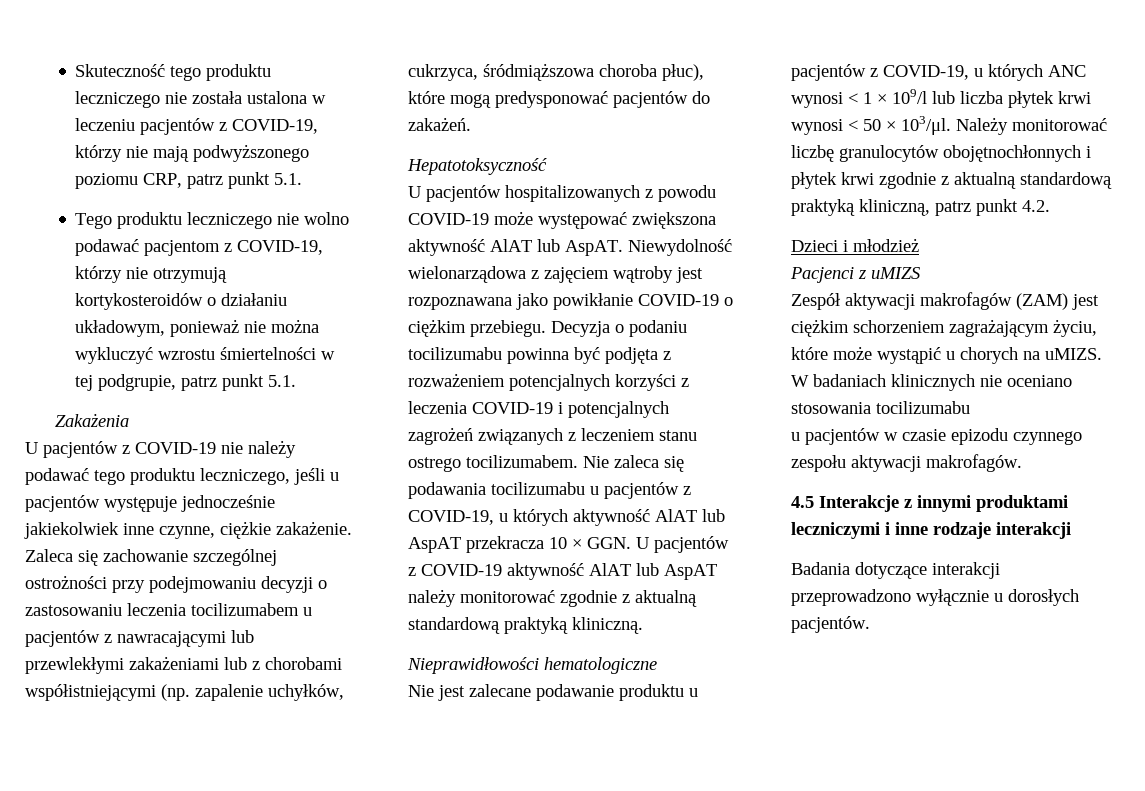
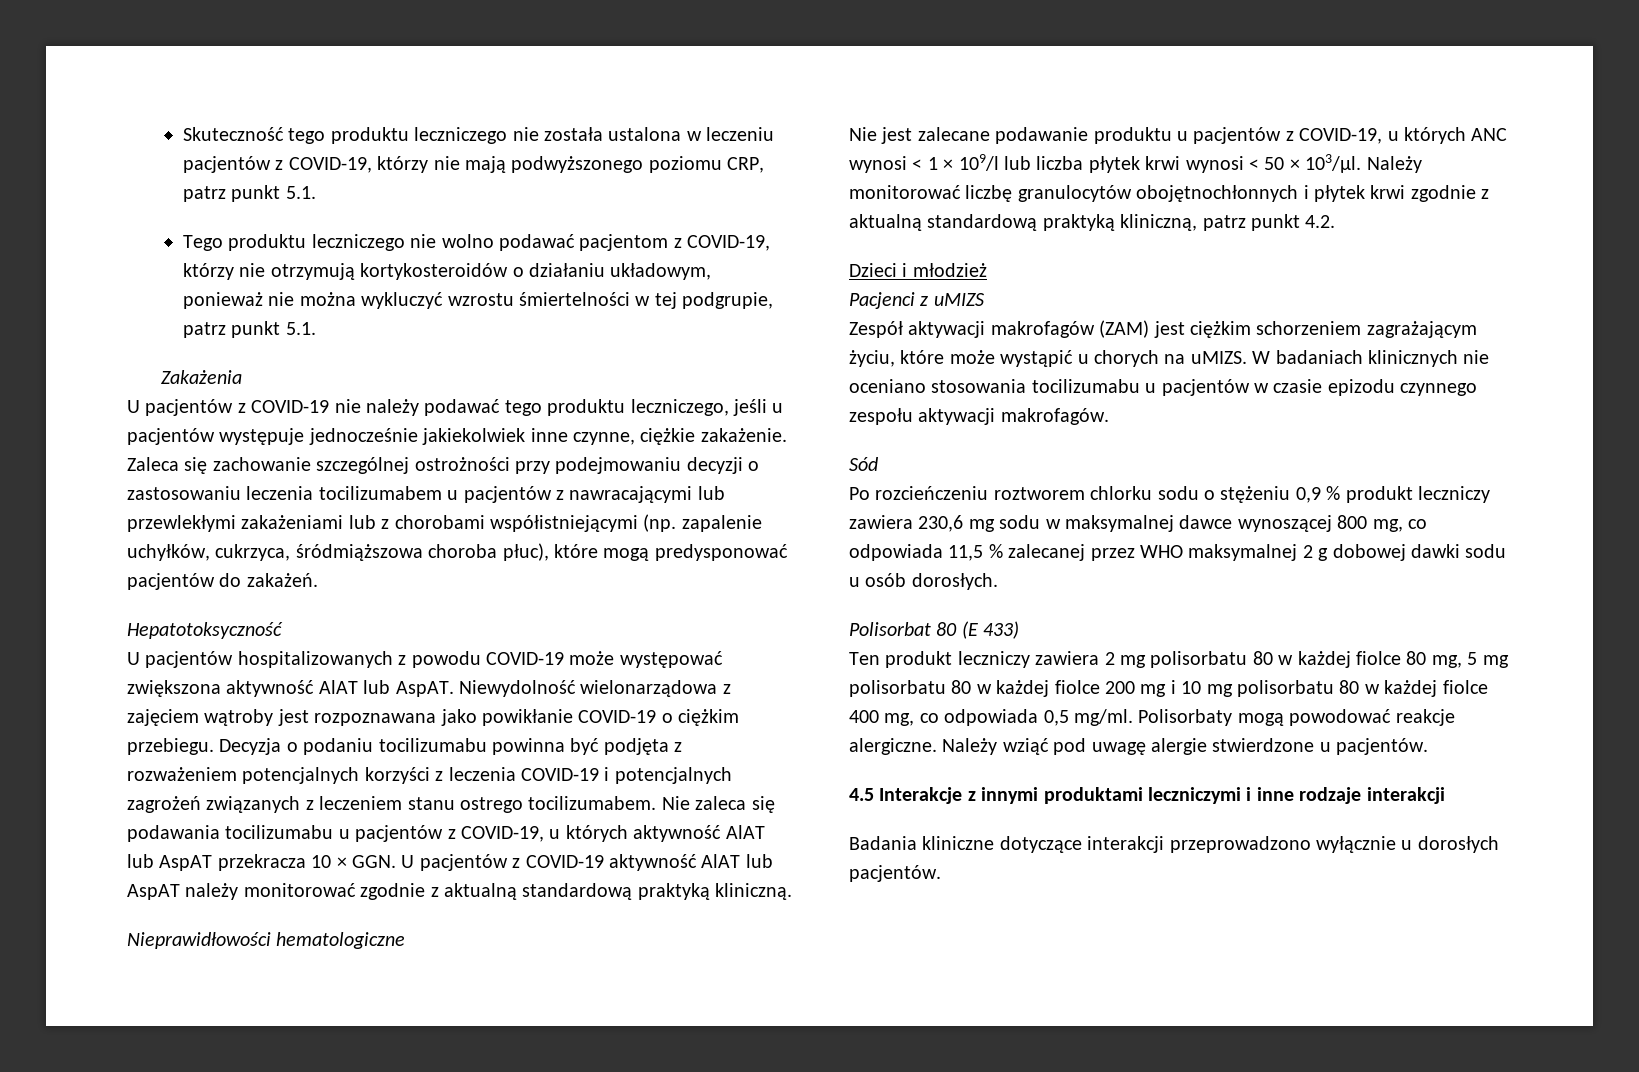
- W badaniach klinicznych nie oceniano stosowania tocilizumabu
- u pacjentów w czasie epizodu czynnego zespołu aktywacji makrofagów.
+ W badaniach klinicznych nie oceniano stosowania tocilizumabu u pacjentów w czasie epizodu czynnego zespołu aktywacji makrofagów.
+ Sód
+ Po rozcieńczeniu roztworem chlorku sodu o stężeniu 0,9 % produkt leczniczy zawiera 230,6 mg sodu w maksymalnej dawce wynoszącej 800 mg, co odpowiada 11,5 % zalecanej przez WHO maksymalnej 2 g dobowej dawki sodu u osób dorosłych.
+ Polisorbat 80 (E 433)
+ Ten produkt leczniczy zawiera 2 mg polisorbatu 80 w każdej fiolce 80 mg, 5 mg polisorbatu 80 w każdej fiolce 200 mg i 10 mg polisorbatu 80 w każdej fiolce 400 mg, co odpowiada 0,5 mg/ml. Polisorbaty mogą powodować reakcje alergiczne. Należy wziąć pod uwagę alergie stwierdzone u pacjentów.
- Badania dotyczące interakcji przeprowadzono wyłącznie u dorosłych pacjentów.
+ Badania kliniczne dotyczące interakcji przeprowadzono wyłącznie u dorosłych pacjentów.

